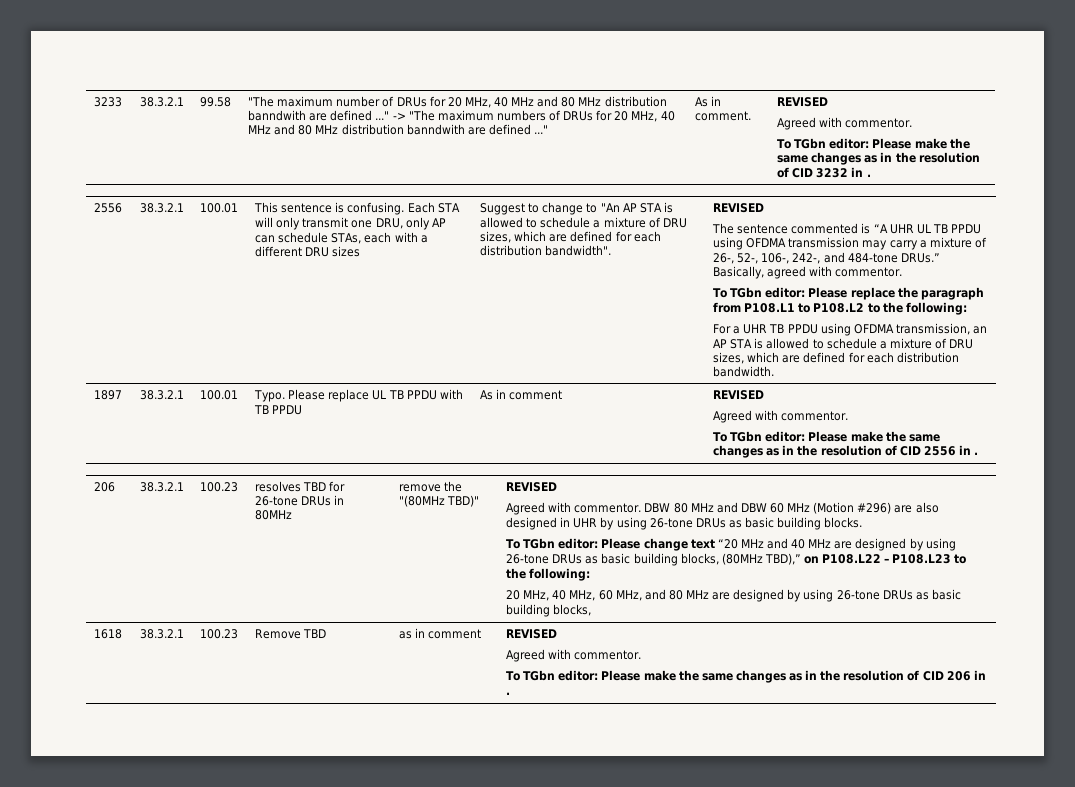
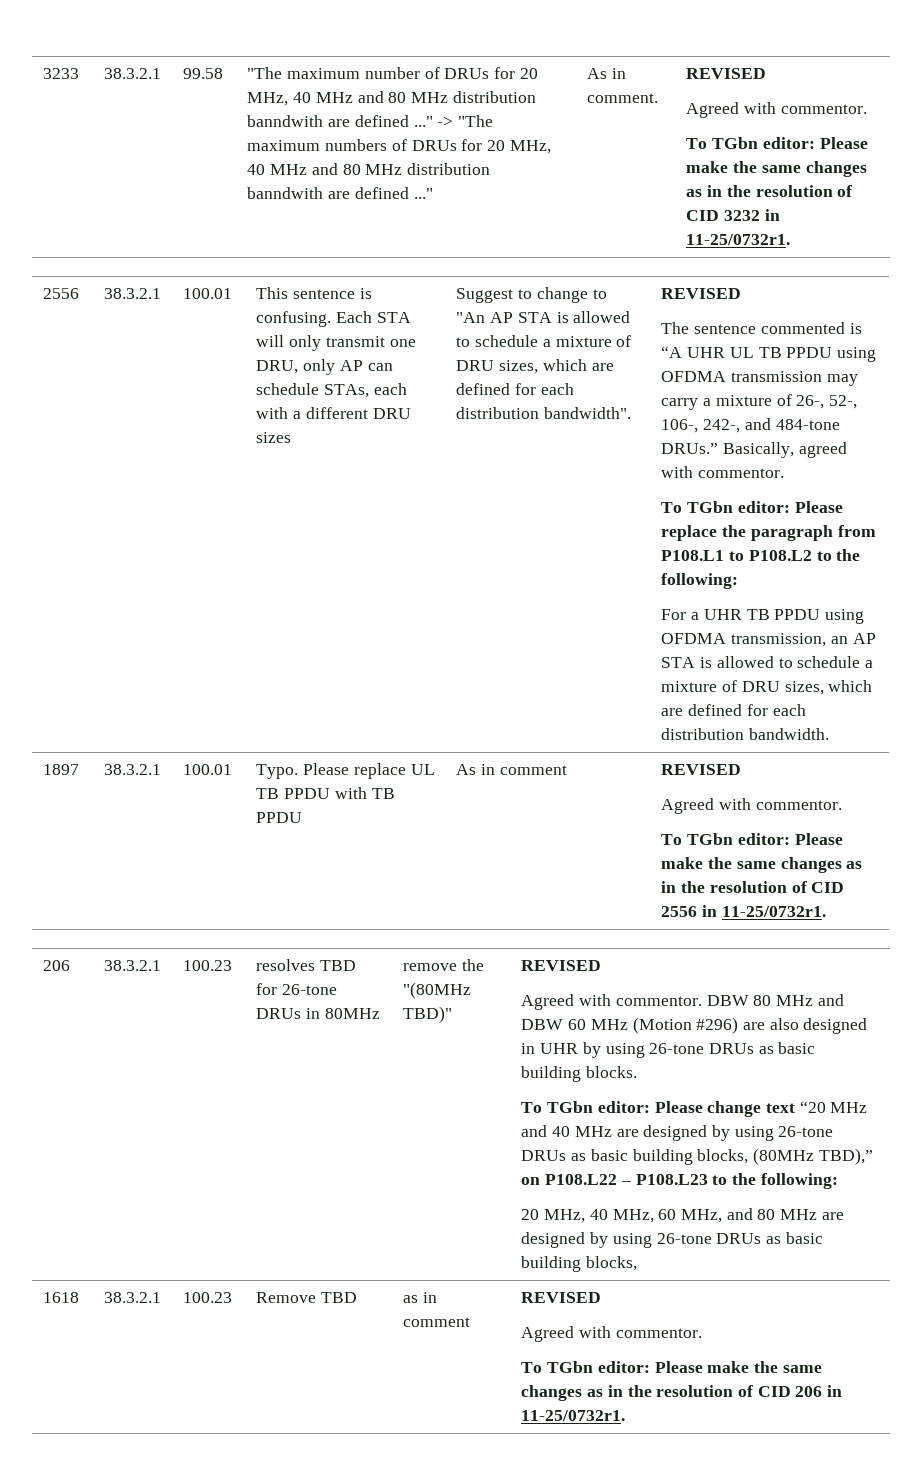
- To TGbn editor: Please make the same changes as in the resolution of CID 3232 in .
+ To TGbn editor: Please make the same changes as in the resolution of CID 3232 in 11-25/0732r1.
  1897 | 38.3.2.1 | 100.01 | Typo. Please replace UL TB PPDU with TB PPDU | As in comment | REVISED
  Agreed with commentor.
- To TGbn editor: Please make the same changes as in the resolution of CID 2556 in .
+ To TGbn editor: Please make the same changes as in the resolution of CID 2556 in 11-25/0732r1.
  1618 | 38.3.2.1 | 100.23 | Remove TBD | as in comment | REVISED
  Agreed with commentor.
- To TGbn editor: Please make the same changes as in the resolution of CID 206 in .
+ To TGbn editor: Please make the same changes as in the resolution of CID 206 in 11-25/0732r1.

